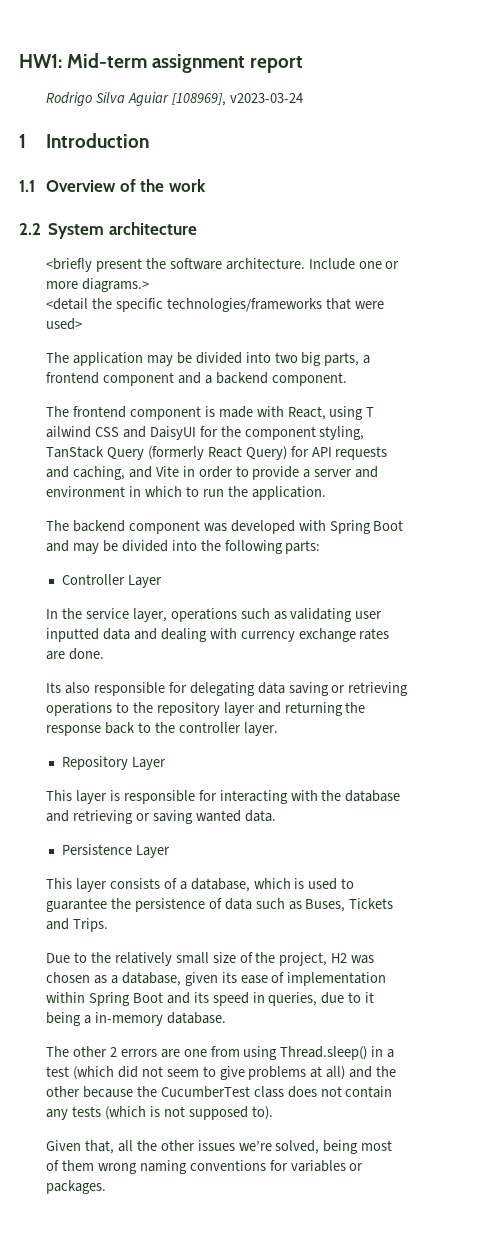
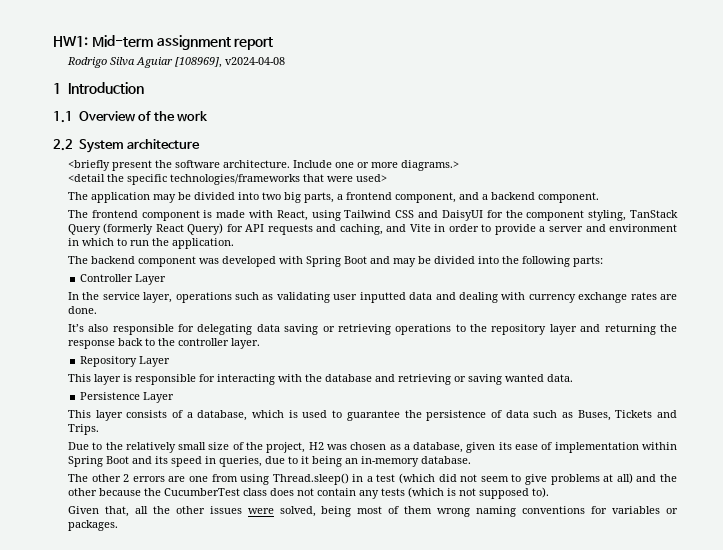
- Rodrigo Silva Aguiar [108969], v2023-03-24
+ Rodrigo Silva Aguiar [108969], v2024-04-08
- The application may be divided into two big parts, a frontend component and a backend component.
+ The application may be divided into two big parts, a frontend component, and a backend component.
- The frontend component is made with React, using T ailwind CSS and DaisyUI for the component styling, TanStack Query (formerly React Query) for API requests and caching, and Vite in order to provide a server and environment in which to run the application.
+ The frontend component is made with React, using Tailwind CSS and DaisyUI for the component styling, TanStack Query (formerly React Query) for API requests and caching, and Vite in order to provide a server and environment in which to run the application.
- Its also responsible for delegating data saving or retrieving operations to the repository layer and returning the response back to the controller layer.
+ It’s also responsible for delegating data saving or retrieving operations to the repository layer and returning the response back to the controller layer.
- Due to the relatively small size of the project, H2 was chosen as a database, given its ease of implementation within Spring Boot and its speed in queries, due to it being a in-memory database.
+ Due to the relatively small size of the project, H2 was chosen as a database, given its ease of implementation within Spring Boot and its speed in queries, due to it being an in-memory database.
- Given that, all the other issues we’re solved, being most of them wrong naming conventions for variables or packages.
+ Given that, all the other issues were solved, being most of them wrong naming conventions for variables or packages.

